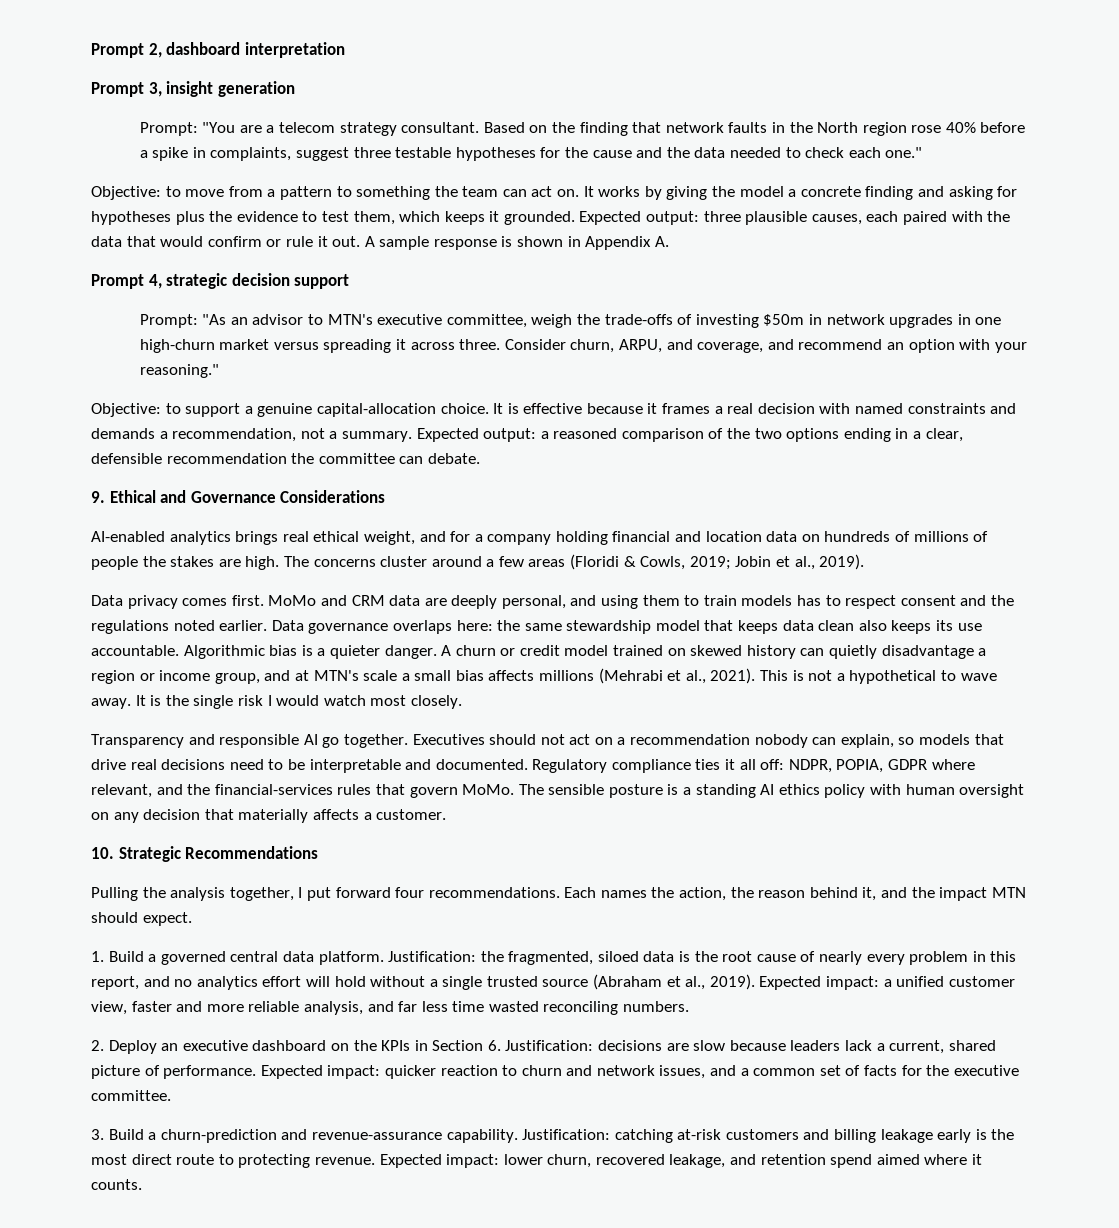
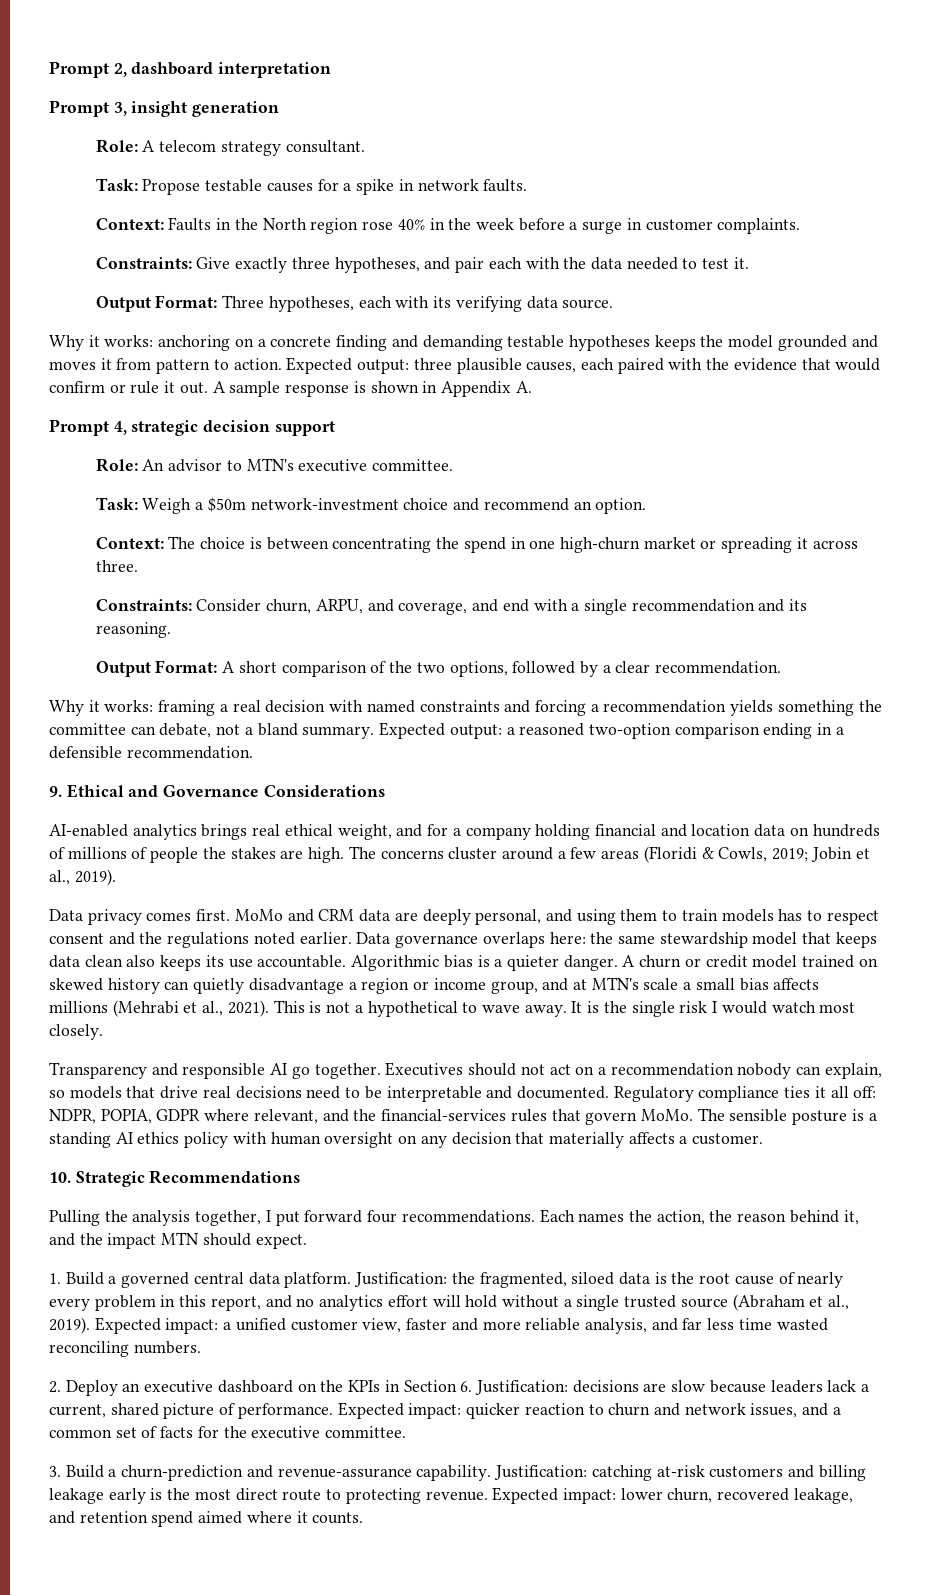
- Prompt: "You are a telecom strategy consultant. Based on the finding that network faults in the North region rose 40% before a spike in complaints, suggest three testable hypotheses for the cause and the data needed to check each one."
- Objective: to move from a pattern to something the team can act on. It works by giving the model a concrete finding and asking for hypotheses plus the evidence to test them, which keeps it grounded.
+ Role: A telecom strategy consultant.
+ Task: Propose testable causes for a spike in network faults.
+ Context: Faults in the North region rose 40% in the week before a surge in customer complaints.
+ Constraints: Give exactly three hypotheses, and pair each with the data needed to test it.
+ Output Format: Three hypotheses, each with its verifying data source.
+ Why it works: anchoring on a concrete finding and demanding testable hypotheses keeps the model grounded and moves it from pattern to action.
- Expected output: three plausible causes, each paired with the data that would confirm or rule it out.
+ Expected output: three plausible causes, each paired with the evidence that would confirm or rule it out.
- Prompt: "As an advisor to MTN's executive committee, weigh the trade-offs of investing $50m in network upgrades in one high-churn market versus spreading it across three. Consider churn, ARPU, and coverage, and recommend an option with your reasoning."
- Objective: to support a genuine capital-allocation choice. It is effective because it frames a real decision with named constraints and demands a recommendation, not a summary.
+ Role: An advisor to MTN's executive committee.
+ Task: Weigh a $50m network-investment choice and recommend an option.
+ Context: The choice is between concentrating the spend in one high-churn market or spreading it across three.
+ Constraints: Consider churn, ARPU, and coverage, and end with a single recommendation and its reasoning.
+ Output Format: A short comparison of the two options, followed by a clear recommendation.
+ Why it works: framing a real decision with named constraints and forcing a recommendation yields something the committee can debate, not a bland summary.
- Expected output: a reasoned comparison of the two options ending in a clear, defensible recommendation the committee can debate.
+ Expected output: a reasoned two-option comparison ending in a defensible recommendation.

